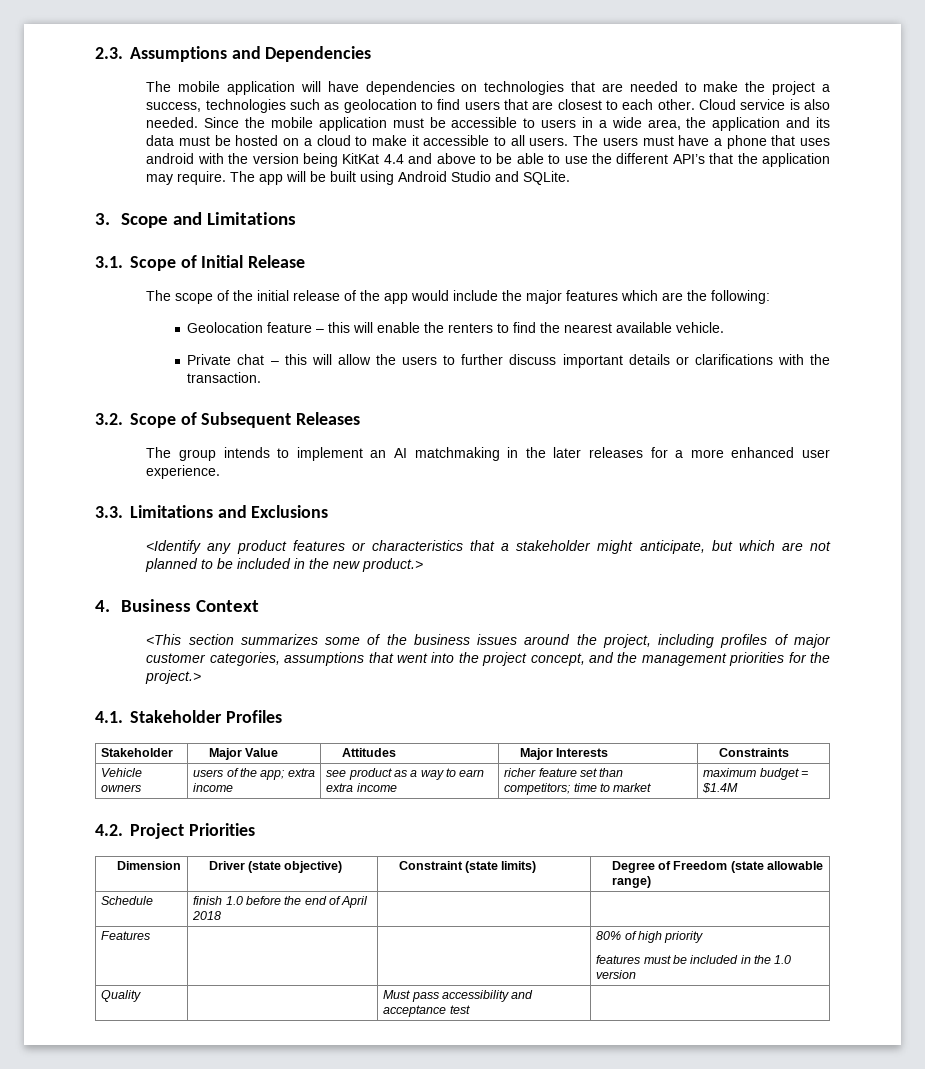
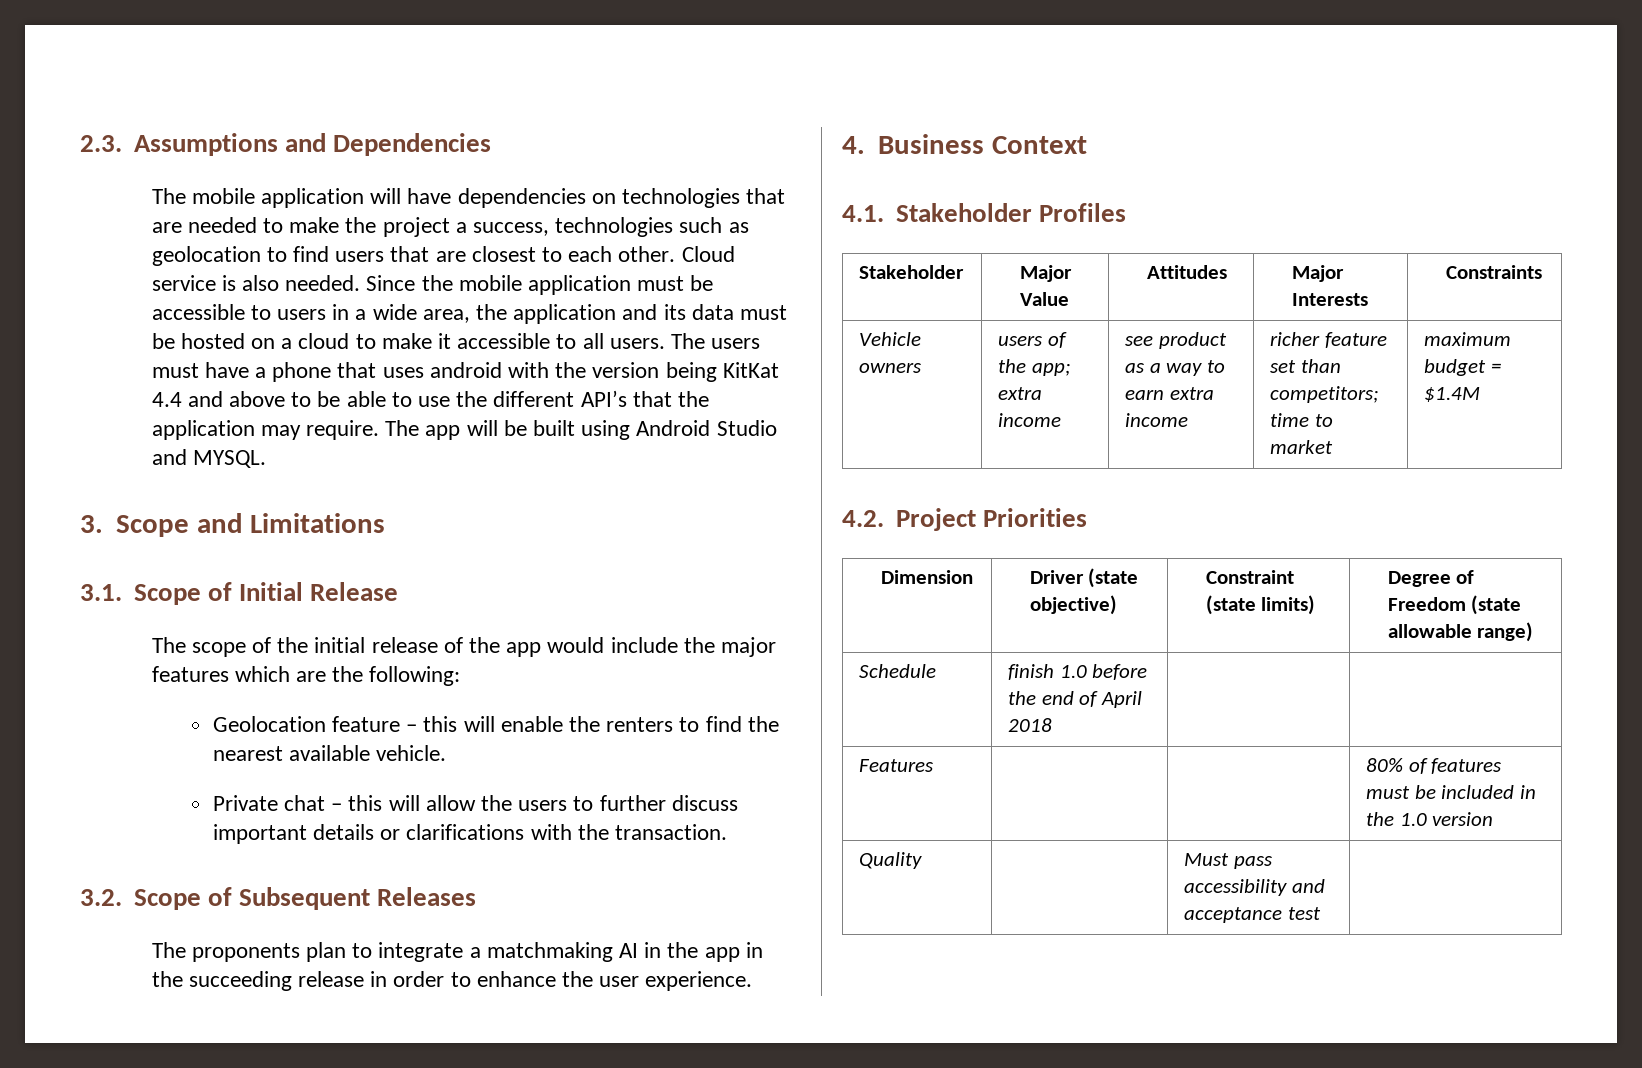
- The app will be built using Android Studio and SQLite.
+ The app will be built using Android Studio and MYSQL.
- The group intends to implement an AI matchmaking in the later releases for a more enhanced user experience.
- 3.3. Limitations and Exclusions
- <Identify any product features or characteristics that a stakeholder might anticipate, but which are not planned to be included in the new product.>
+ The proponents plan to integrate a matchmaking AI in the app in the succeeding release in order to enhance the user experience.
  4. Business Context
- <This section summarizes some of the business issues around the project, including profiles of major customer categories, assumptions that went into the project concept, and the management priorities for the project.>
- Features | | | 80% of high priority
- features must be included in the 1.0 version
+ Features | | | 80% of features must be included in the 1.0 version

